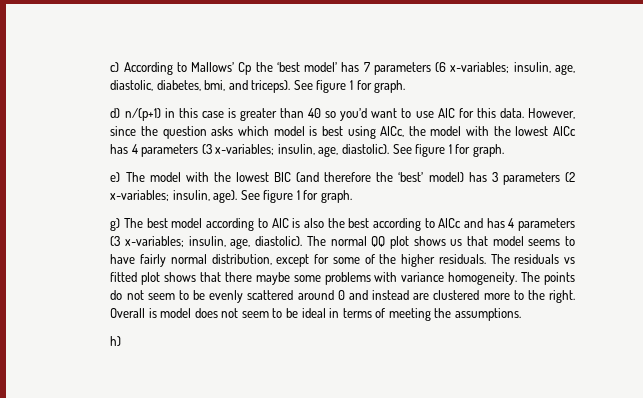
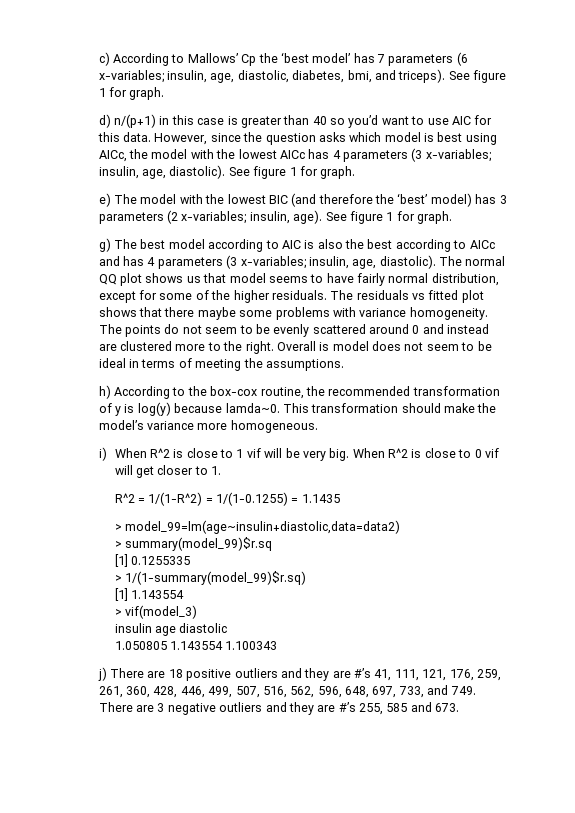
- h)
+ h) According to the box-cox routine, the recommended transformation of y is log(y) because lamda~0. This transformation should make the model’s variance more homogeneous.
+ i) When R^2 is close to 1 vif will be very big. When R^2 is close to 0 vif will get closer to 1.
+ R^2 = 1/(1-R^2) = 1/(1-0.1255) = 1.1435
+ > model_99=lm(age~insulin+diastolic,data=data2)
+ > summary(model_99)$r.sq
+ [1] 0.1255335
+ > 1/(1-summary(model_99)$r.sq)
+ [1] 1.143554
+ > vif(model_3)
+ insulin age diastolic
+ 1.050805 1.143554 1.100343
+ j) There are 18 positive outliers and they are #’s 41, 111, 121, 176, 259, 261, 360, 428, 446, 499, 507, 516, 562, 596, 648, 697, 733, and 749. There are 3 negative outliers and they are #’s 255, 585 and 673.

